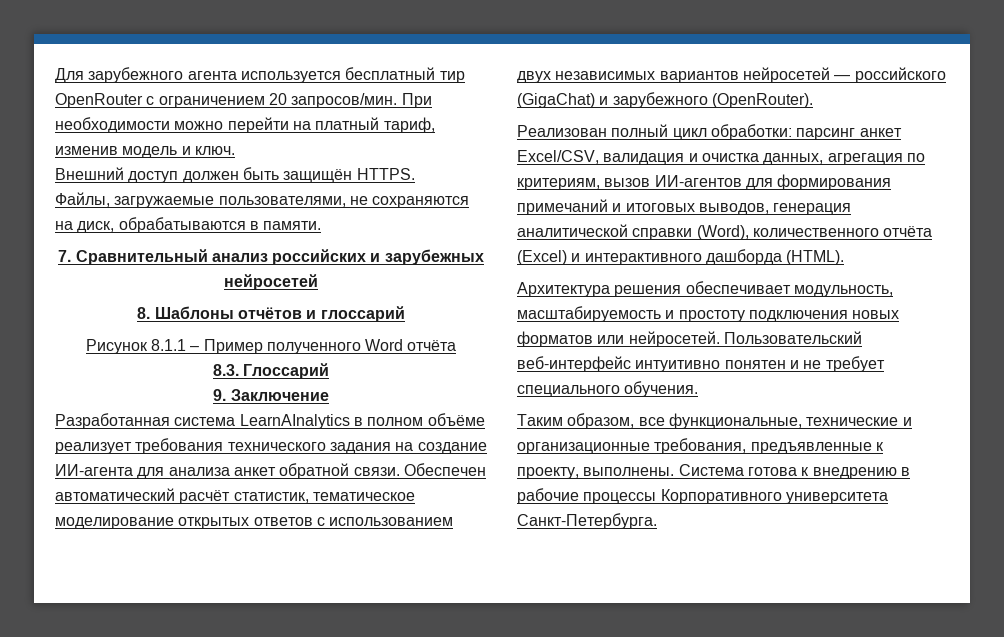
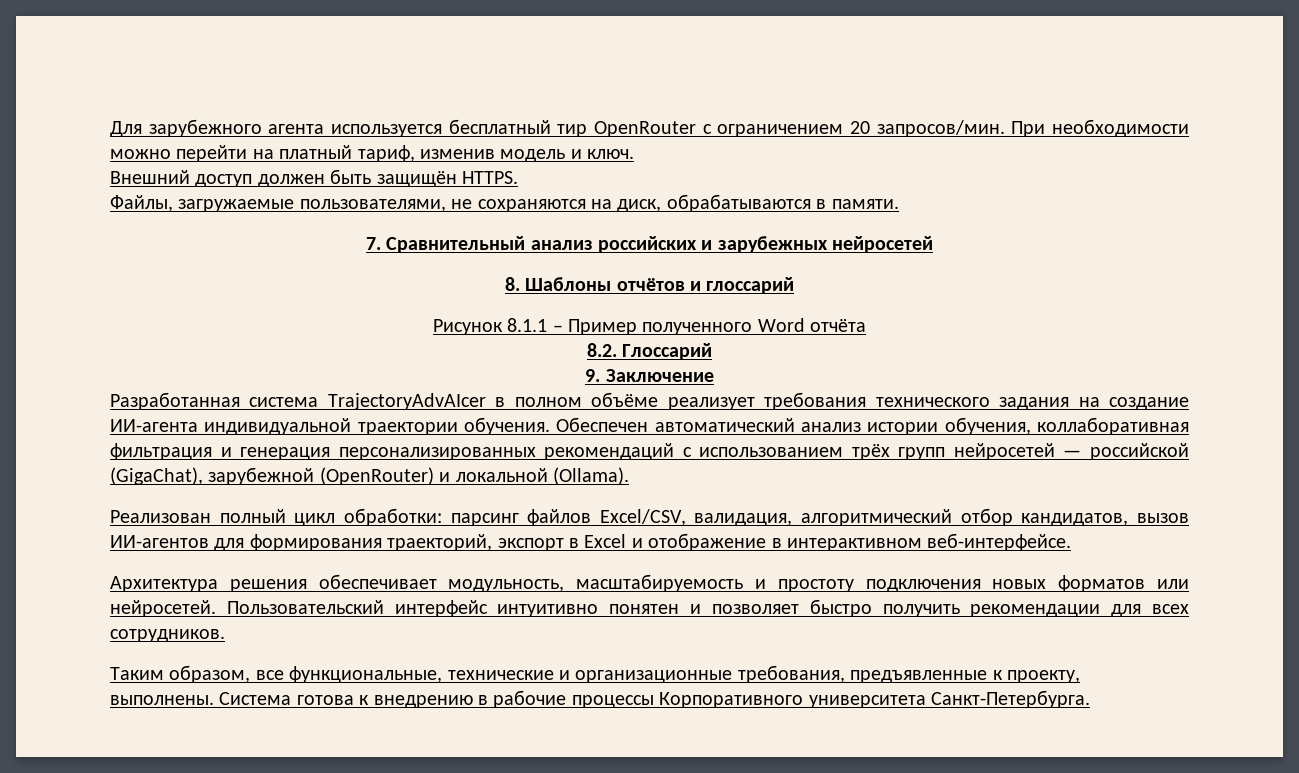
- 8.3. Глоссарий
+ 8.2. Глоссарий
- Разработанная система LearnAInalytics в полном объёме реализует требования технического задания на создание ИИ-агента для анализа анкет обратной связи. Обеспечен автоматический расчёт статистик, тематическое моделирование открытых ответов с использованием двух независимых вариантов нейросетей — российского (GigaChat) и зарубежного (OpenRouter).
+ Разработанная система TrajectoryAdvAIcer в полном объёме реализует требования технического задания на создание ИИ-агента индивидуальной траектории обучения. Обеспечен автоматический анализ истории обучения, коллаборативная фильтрация и генерация персонализированных рекомендаций с использованием трёх групп нейросетей — российской (GigaChat), зарубежной (OpenRouter) и локальной (Ollama).
- Реализован полный цикл обработки: парсинг анкет Excel/CSV, валидация и очистка данных, агрегация по критериям, вызов ИИ-агентов для формирования примечаний и итоговых выводов, генерация аналитической справки (Word), количественного отчёта (Excel) и интерактивного дашборда (HTML).
+ Реализован полный цикл обработки: парсинг файлов Excel/CSV, валидация, алгоритмический отбор кандидатов, вызов ИИ-агентов для формирования траекторий, экспорт в Excel и отображение в интерактивном веб-интерфейсе.
- Пользовательский веб-интерфейс интуитивно понятен и не требует специального обучения.
+ Пользовательский интерфейс интуитивно понятен и позволяет быстро получить рекомендации для всех сотрудников.

